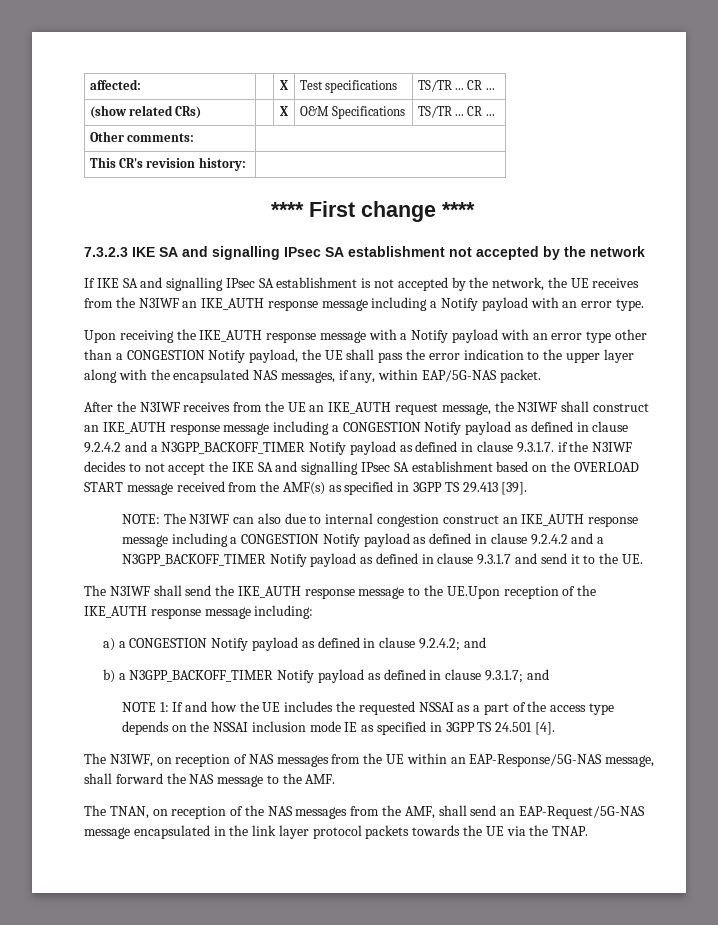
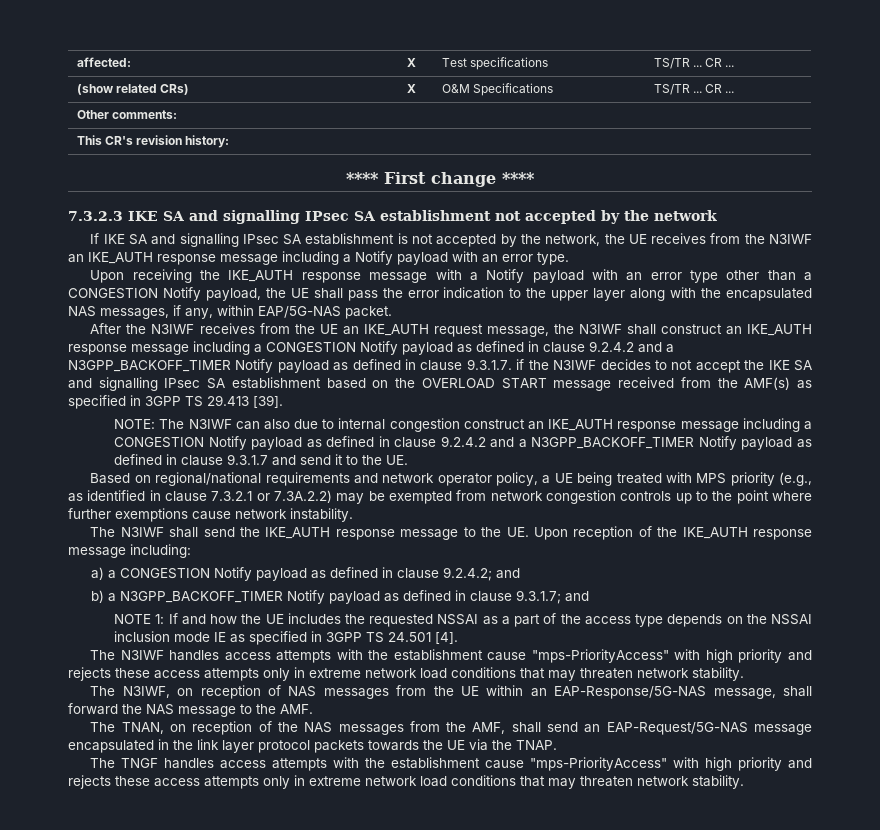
+ Based on regional/national requirements and network operator policy, a UE being treated with MPS priority (e.g., as identified in clause 7.3.2.1 or 7.3A.2.2) may be exempted from network congestion controls up to the point where further exemptions cause network instability.
- The N3IWF shall send the IKE_AUTH response message to the UE.Upon reception of the IKE_AUTH response message including:
+ The N3IWF shall send the IKE_AUTH response message to the UE. Upon reception of the IKE_AUTH response message including:
+ The N3IWF handles access attempts with the establishment cause "mps-PriorityAccess" with high priority and rejects these access attempts only in extreme network load conditions that may threaten network stability.
+ The TNGF handles access attempts with the establishment cause "mps-PriorityAccess" with high priority and rejects these access attempts only in extreme network load conditions that may threaten network stability.

